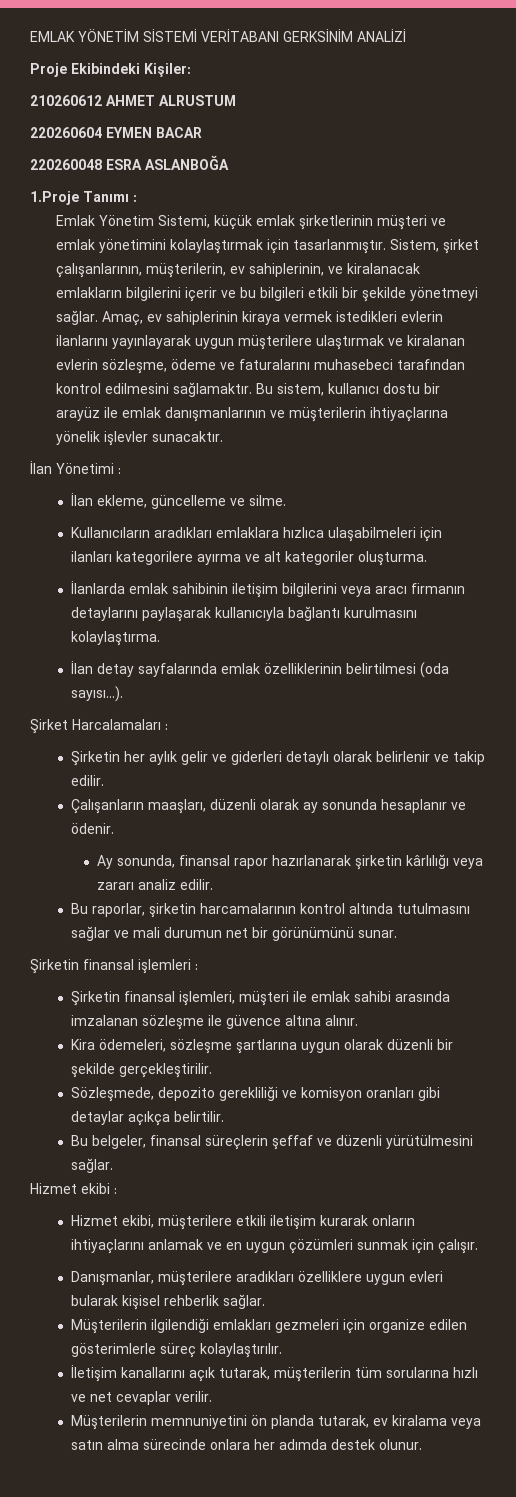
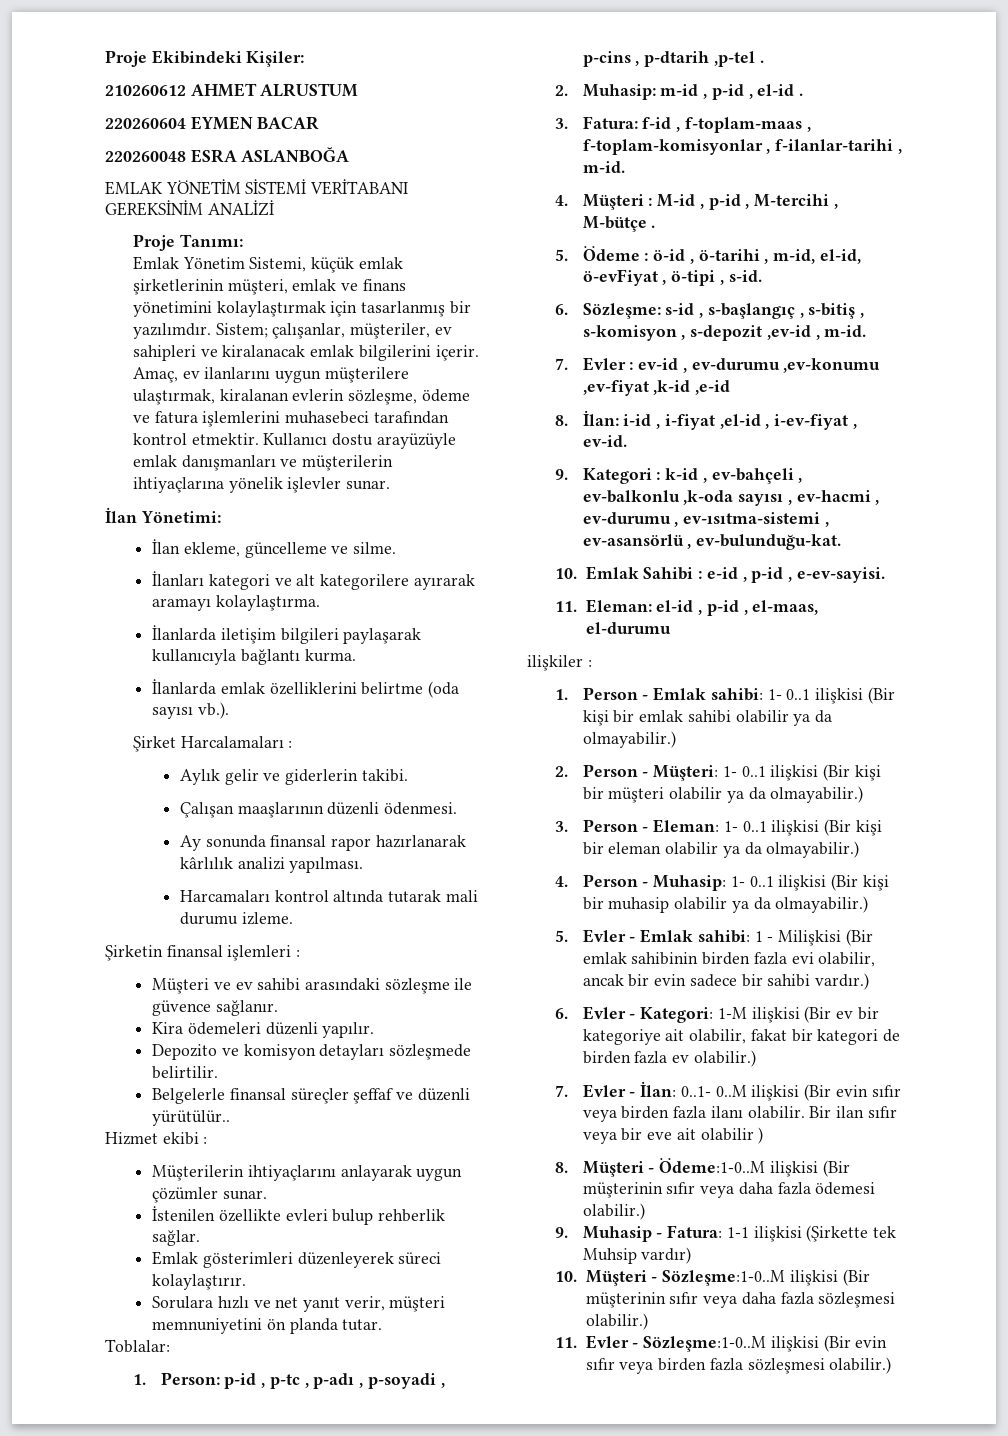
- EMLAK YÖNETİM SİSTEMİ VERİTABANI GERKSİNİM ANALİZİ
- 1.Proje Tanımı :
+ EMLAK YÖNETİM SİSTEMİ VERİTABANI GEREKSİNİM ANALİZİ
+ Proje Tanımı:
- Emlak Yönetim Sistemi, küçük emlak şirketlerinin müşteri ve emlak yönetimini kolaylaştırmak için tasarlanmıştır. Sistem, şirket çalışanlarının, müşterilerin, ev sahiplerinin, ve kiralanacak emlakların bilgilerini içerir ve bu bilgileri etkili bir şekilde yönetmeyi sağlar. Amaç, ev sahiplerinin kiraya vermek istedikleri evlerin ilanlarını yayınlayarak uygun müşterilere ulaştırmak ve kiralanan evlerin sözleşme, ödeme ve faturalarını muhasebeci tarafından kontrol edilmesini sağlamaktır. Bu sistem, kullanıcı dostu bir arayüz ile emlak danışmanlarının ve müşterilerin ihtiyaçlarına yönelik işlevler sunacaktır.
- İlan Yönetimi :
+ Emlak Yönetim Sistemi, küçük emlak şirketlerinin müşteri, emlak ve finans yönetimini kolaylaştırmak için tasarlanmış bir yazılımdır. Sistem; çalışanlar, müşteriler, ev sahipleri ve kiralanacak emlak bilgilerini içerir. Amaç, ev ilanlarını uygun müşterilere ulaştırmak, kiralanan evlerin sözleşme, ödeme ve fatura işlemlerini muhasebeci tarafından kontrol etmektir. Kullanıcı dostu arayüzüyle emlak danışmanları ve müşterilerin ihtiyaçlarına yönelik işlevler sunar.
+ İlan Yönetimi:
- Kullanıcıların aradıkları emlaklara hızlıca ulaşabilmeleri için ilanları kategorilere ayırma ve alt kategoriler oluşturma.
- İlanlarda emlak sahibinin iletişim bilgilerini veya aracı firmanın detaylarını paylaşarak kullanıcıyla bağlantı kurulmasını kolaylaştırma.
- İlan detay sayfalarında emlak özelliklerinin belirtilmesi (oda sayısı…).
+ İlanları kategori ve alt kategorilere ayırarak aramayı kolaylaştırma.
+ İlanlarda iletişim bilgileri paylaşarak kullanıcıyla bağlantı kurma.
+ İlanlarda emlak özelliklerini belirtme (oda sayısı vb.).
  Şirket Harcalamaları :
- Şirketin her aylık gelir ve giderleri detaylı olarak belirlenir ve takip edilir.
- Çalışanların maaşları, düzenli olarak ay sonunda hesaplanır ve ödenir.
+ Aylık gelir ve giderlerin takibi.
+ Çalışan maaşlarının düzenli ödenmesi.
- Ay sonunda, finansal rapor hazırlanarak şirketin kârlılığı veya zararı analiz edilir.
- Bu raporlar, şirketin harcamalarının kontrol altında tutulmasını sağlar ve mali durumun net bir görünümünü sunar.
+ Ay sonunda finansal rapor hazırlanarak kârlılık analizi yapılması.
+ Harcamaları kontrol altında tutarak mali durumu izleme.
  Şirketin finansal işlemleri :
- Şirketin finansal işlemleri, müşteri ile emlak sahibi arasında imzalanan sözleşme ile güvence altına alınır.
+ Müşteri ve ev sahibi arasındaki sözleşme ile güvence sağlanır.
- Kira ödemeleri, sözleşme şartlarına uygun olarak düzenli bir şekilde gerçekleştirilir.
- Sözleşmede, depozito gerekliliği ve komisyon oranları gibi detaylar açıkça belirtilir.
- Bu belgeler, finansal süreçlerin şeffaf ve düzenli yürütülmesini sağlar.
+ Kira ödemeleri düzenli yapılır.
+ Depozito ve komisyon detayları sözleşmede belirtilir.
+ Belgelerle finansal süreçler şeffaf ve düzenli yürütülür..
- Hizmet ekibi, müşterilere etkili iletişim kurarak onların ihtiyaçlarını anlamak ve en uygun çözümleri sunmak için çalışır.
- Danışmanlar, müşterilere aradıkları özelliklere uygun evleri bularak kişisel rehberlik sağlar.
- Müşterilerin ilgilendiği emlakları gezmeleri için organize edilen gösterimlerle süreç kolaylaştırılır.
- İletişim kanallarını açık tutarak, müşterilerin tüm sorularına hızlı ve net cevaplar verilir.
- Müşterilerin memnuniyetini ön planda tutarak, ev kiralama veya satın alma sürecinde onlara her adımda destek olunur.
+ Müşterilerin ihtiyaçlarını anlayarak uygun çözümler sunar.
+ İstenilen özellikte evleri bulup rehberlik sağlar.
+ Emlak gösterimleri düzenleyerek süreci kolaylaştırır.
+ Sorulara hızlı ve net yanıt verir, müşteri memnuniyetini ön planda tutar.
+ Toblalar:
+ 1. Person: p-id , p-tc , p-adı , p-soyadi , p-cins , p-dtarih ,p-tel .
+ 2. Muhasip: m-id , p-id , el-id .
+ 3. Fatura: f-id , f-toplam-maas , f-toplam-komisyonlar , f-ilanlar-tarihi , m-id.
+ 4. Müşteri : M-id , p-id , M-tercihi , M-bütçe .
+ 5. Ödeme : ö-id , ö-tarihi , m-id, el-id, ö-evFiyat , ö-tipi , s-id.
+ 6. Sözleşme: s-id , s-başlangıç , s-bitiş , s-komisyon , s-depozit ,ev-id , m-id.
+ 7. Evler : ev-id , ev-durumu ,ev-konumu ,ev-fiyat ,k-id ,e-id
+ 8. İlan: i-id , i-fiyat ,el-id , i-ev-fiyat , ev-id.
+ 9. Kategori : k-id , ev-bahçeli , ev-balkonlu ,k-oda sayısı , ev-hacmi , ev-durumu , ev-ısıtma-sistemi , ev-asansörlü , ev-bulunduğu-kat.
+ 10. Emlak Sahibi : e-id , p-id , e-ev-sayisi.
+ 11. Eleman: el-id , p-id , el-maas, el-durumu
+ ilişkiler :
+ 1. Person - Emlak sahibi: 1- 0..1 ilişkisi (Bir kişi bir emlak sahibi olabilir ya da olmayabilir.)
+ 2. Person - Müşteri: 1- 0..1 ilişkisi (Bir kişi bir müşteri olabilir ya da olmayabilir.)
+ 3. Person - Eleman: 1- 0..1 ilişkisi (Bir kişi bir eleman olabilir ya da olmayabilir.)
+ 4. Person - Muhasip: 1- 0..1 ilişkisi (Bir kişi bir muhasip olabilir ya da olmayabilir.)
+ 5. Evler - Emlak sahibi: 1 - Milişkisi (Bir emlak sahibinin birden fazla evi olabilir, ancak bir evin sadece bir sahibi vardır.)
+ 6. Evler - Kategori: 1-M ilişkisi (Bir ev bir kategoriye ait olabilir, fakat bir kategori de birden fazla ev olabilir.)
+ 7. Evler - İlan: 0..1- 0..M ilişkisi (Bir evin sıfır veya birden fazla ilanı olabilir. Bir ilan sıfır veya bir eve ait olabilir )
+ 8. Müşteri - Ödeme:1-0..M ilişkisi (Bir müşterinin sıfır veya daha fazla ödemesi olabilir.)
+ 9. Muhasip - Fatura: 1-1 ilişkisi (Şirkette tek Muhsip vardır)
+ 10. Müşteri - Sözleşme:1-0..M ilişkisi (Bir müşterinin sıfır veya daha fazla sözleşmesi olabilir.)
+ 11. Evler - Sözleşme:1-0..M ilişkisi (Bir evin sıfır veya birden fazla sözleşmesi olabilir.)

